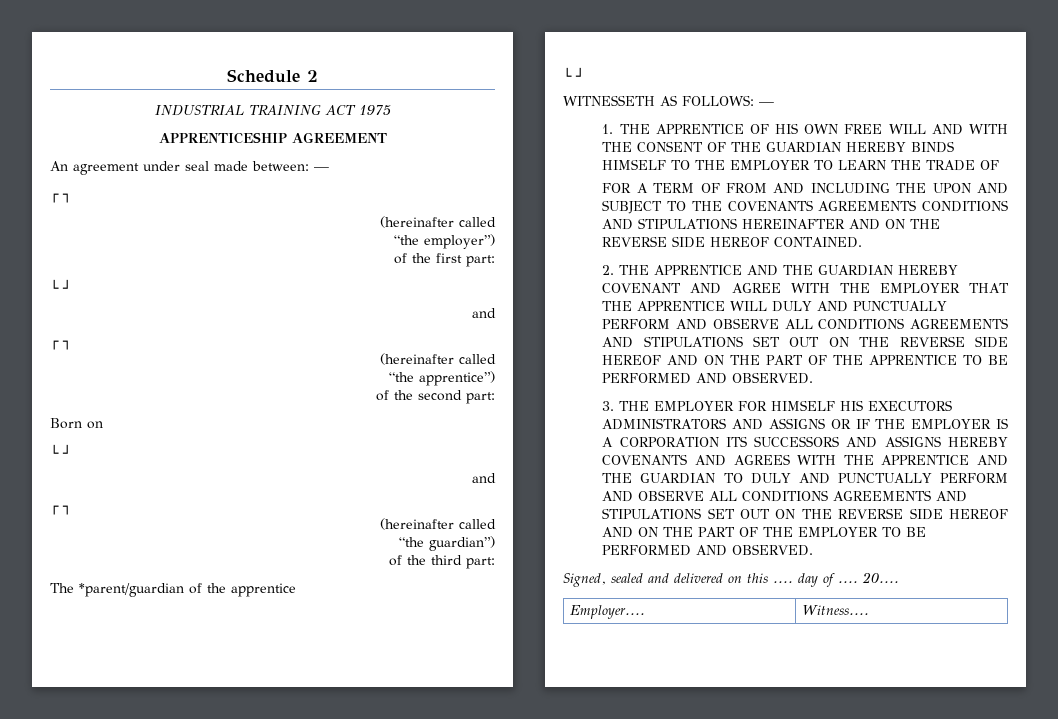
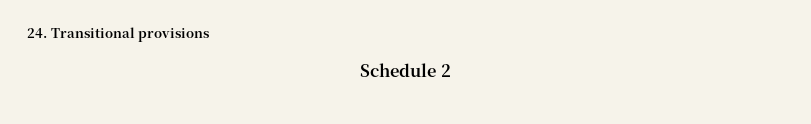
+ 24. Transitional provisions
- INDUSTRIAL TRAINING ACT 1975
- APPRENTICESHIP AGREEMENT
- An agreement under seal made between: —
- ┌ ┐
- (hereinafter called
- “the employer”)
- of the first part:
- └ ┘
- and
- ┌ ┐
- (hereinafter called
- “the apprentice”)
- of the second part:
- Born on
- └ ┘
- and
- ┌ ┐
- (hereinafter called
- “the guardian”)
- of the third part:
- The *parent/guardian of the apprentice
- └ ┘
- WITNESSETH AS FOLLOWS: —
- 1. THE APPRENTICE OF HIS OWN FREE WILL AND WITH THE CONSENT OF THE GUARDIAN HEREBY BINDS HIMSELF TO THE EMPLOYER TO LEARN THE TRADE OF
- FOR A TERM OF FROM AND INCLUDING THE UPON AND SUBJECT TO THE COVENANTS AGREEMENTS CONDITIONS AND STIPULATIONS HEREINAFTER AND ON THE REVERSE SIDE HEREOF CONTAINED.
- 2. THE APPRENTICE AND THE GUARDIAN HEREBY COVENANT AND AGREE WITH THE EMPLOYER THAT THE APPRENTICE WILL DULY AND PUNCTUALLY PERFORM AND OBSERVE ALL CONDITIONS AGREEMENTS AND STIPULATIONS SET OUT ON THE REVERSE SIDE HEREOF AND ON THE PART OF THE APPRENTICE TO BE PERFORMED AND OBSERVED.
- 3. THE EMPLOYER FOR HIMSELF HIS EXECUTORS ADMINISTRATORS AND ASSIGNS OR IF THE EMPLOYER IS A CORPORATION ITS SUCCESSORS AND ASSIGNS HEREBY COVENANTS AND AGREES WITH THE APPRENTICE AND THE GUARDIAN TO DULY AND PUNCTUALLY PERFORM AND OBSERVE ALL CONDITIONS AGREEMENTS AND STIPULATIONS SET OUT ON THE REVERSE SIDE HEREOF AND ON THE PART OF THE EMPLOYER TO BE PERFORMED AND OBSERVED.
- Signed, sealed and delivered on this .... day of .... 20....
- Employer.... | Witness....

